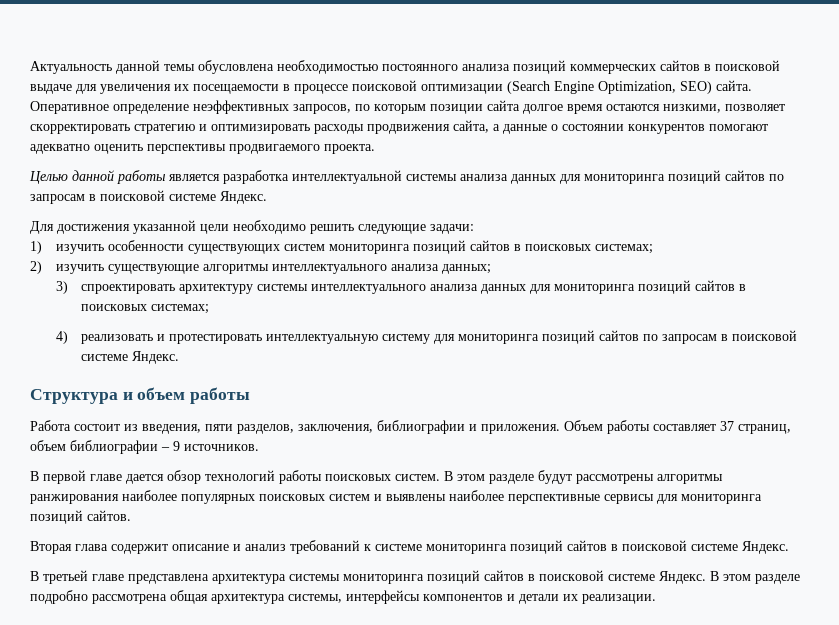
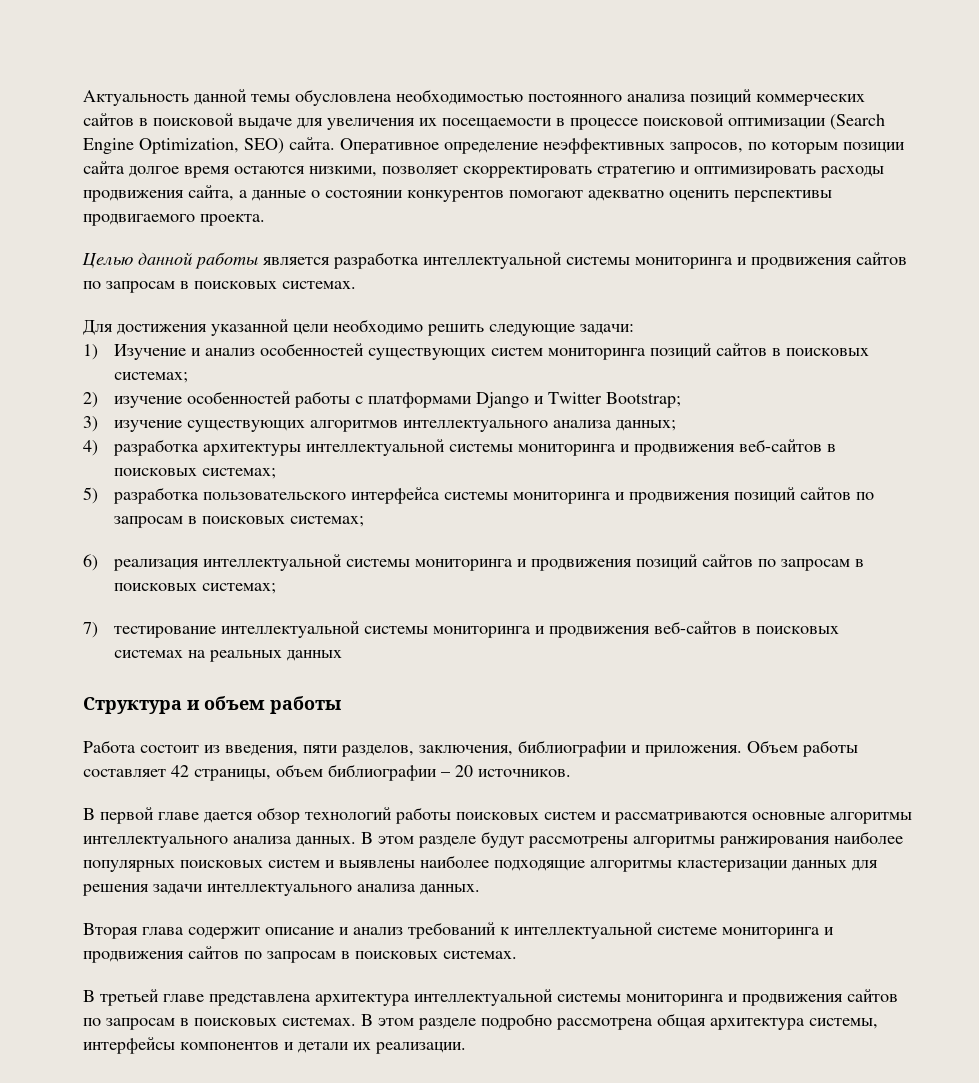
- Целью данной работы является разработка интеллектуальной системы анализа данных для мониторинга позиций сайтов по запросам в поисковой системе Яндекс.
+ Целью данной работы является разработка интеллектуальной системы мониторинга и продвижения сайтов по запросам в поисковых системах.
- 1) изучить особенности существующих систем мониторинга позиций сайтов в поисковых системах;
+ 1) Изучение и анализ особенностей существующих систем мониторинга позиций сайтов в поисковых системах;
- 2) изучить существующие алгоритмы интеллектуального анализа данных;
- 3) спроектировать архитектуру системы интеллектуального анализа данных для мониторинга позиций сайтов в поисковых системах;
- 4) реализовать и протестировать интеллектуальную систему для мониторинга позиций сайтов по запросам в поисковой системе Яндекс.
+ 2) изучение особенностей работы с платформами Django и Twitter Bootstrap;
+ 3) изучение существующих алгоритмов интеллектуального анализа данных;
+ 4) разработка архитектуры интеллектуальной системы мониторинга и продвижения веб-сайтов в поисковых системах;
+ 5) разработка пользовательского интерфейса системы мониторинга и продвижения позиций сайтов по запросам в поисковых системах;
+ 6) реализация интеллектуальной системы мониторинга и продвижения позиций сайтов по запросам в поисковых системах;
+ 7) тестирование интеллектуальной системы мониторинга и продвижения веб-сайтов в поисковых системах на реальных данных
- Объем работы составляет 37 страниц, объем библиографии – 9 источников.
+ Объем работы составляет 42 страницы, объем библиографии – 20 источников.
- В первой главе дается обзор технологий работы поисковых систем.
+ В первой главе дается обзор технологий работы поисковых систем и рассматриваются основные алгоритмы интеллектуального анализа данных.
- В этом разделе будут рассмотрены алгоритмы ранжирования наиболее популярных поисковых систем и выявлены наиболее перспективные сервисы для мониторинга позиций сайтов.
+ В этом разделе будут рассмотрены алгоритмы ранжирования наиболее популярных поисковых систем и выявлены наиболее подходящие алгоритмы кластеризации данных для решения задачи интеллектуального анализа данных.
- Вторая глава содержит описание и анализ требований к системе мониторинга позиций сайтов в поисковой системе Яндекс.
+ Вторая глава содержит описание и анализ требований к интеллектуальной системе мониторинга и продвижения сайтов по запросам в поисковых системах.
- В третьей главе представлена архитектура системы мониторинга позиций сайтов в поисковой системе Яндекс.
+ В третьей главе представлена архитектура интеллектуальной системы мониторинга и продвижения сайтов по запросам в поисковых системах.

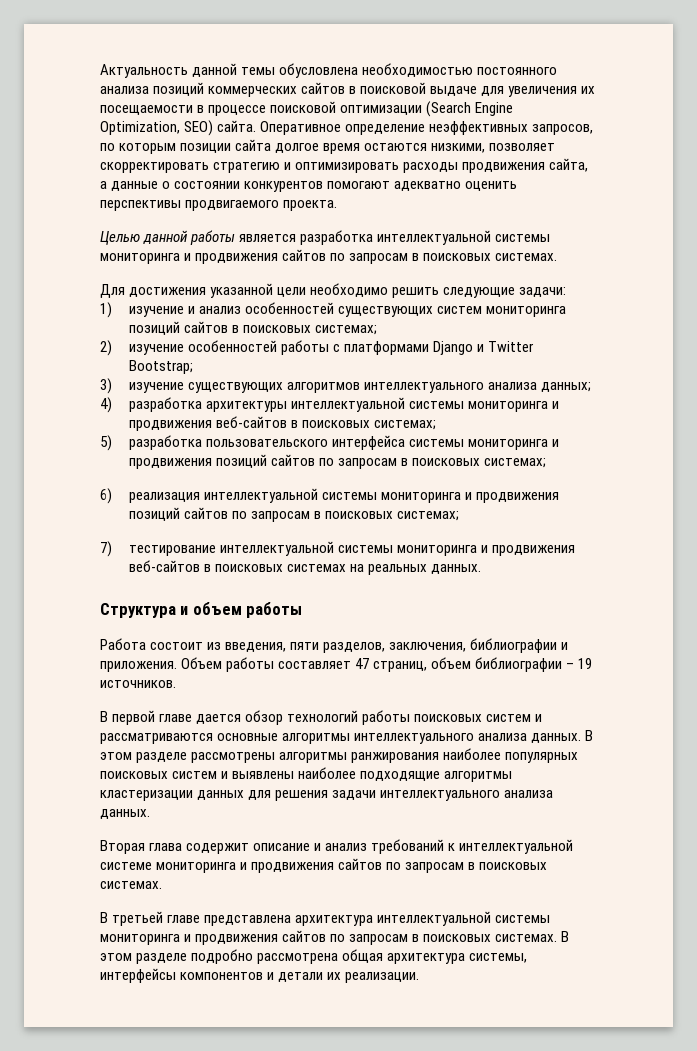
- 1) Изучение и анализ особенностей существующих систем мониторинга позиций сайтов в поисковых системах;
+ 1) изучение и анализ особенностей существующих систем мониторинга позиций сайтов в поисковых системах;
- 7) тестирование интеллектуальной системы мониторинга и продвижения веб-сайтов в поисковых системах на реальных данных
+ 7) тестирование интеллектуальной системы мониторинга и продвижения веб-сайтов в поисковых системах на реальных данных.
- Объем работы составляет 42 страницы, объем библиографии – 20 источников.
+ Объем работы составляет 47 страниц, объем библиографии – 19 источников.
- В этом разделе будут рассмотрены алгоритмы ранжирования наиболее популярных поисковых систем и выявлены наиболее подходящие алгоритмы кластеризации данных для решения задачи интеллектуального анализа данных.
+ В этом разделе рассмотрены алгоритмы ранжирования наиболее популярных поисковых систем и выявлены наиболее подходящие алгоритмы кластеризации данных для решения задачи интеллектуального анализа данных.

